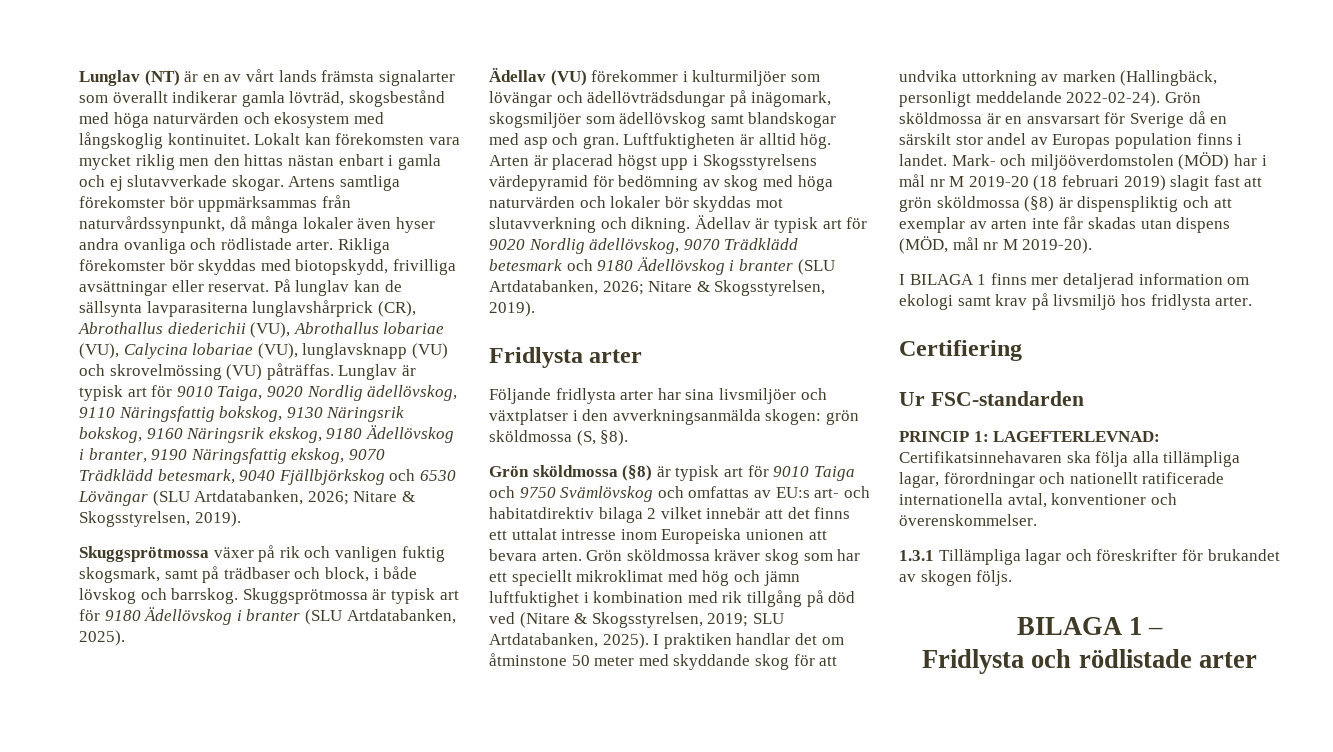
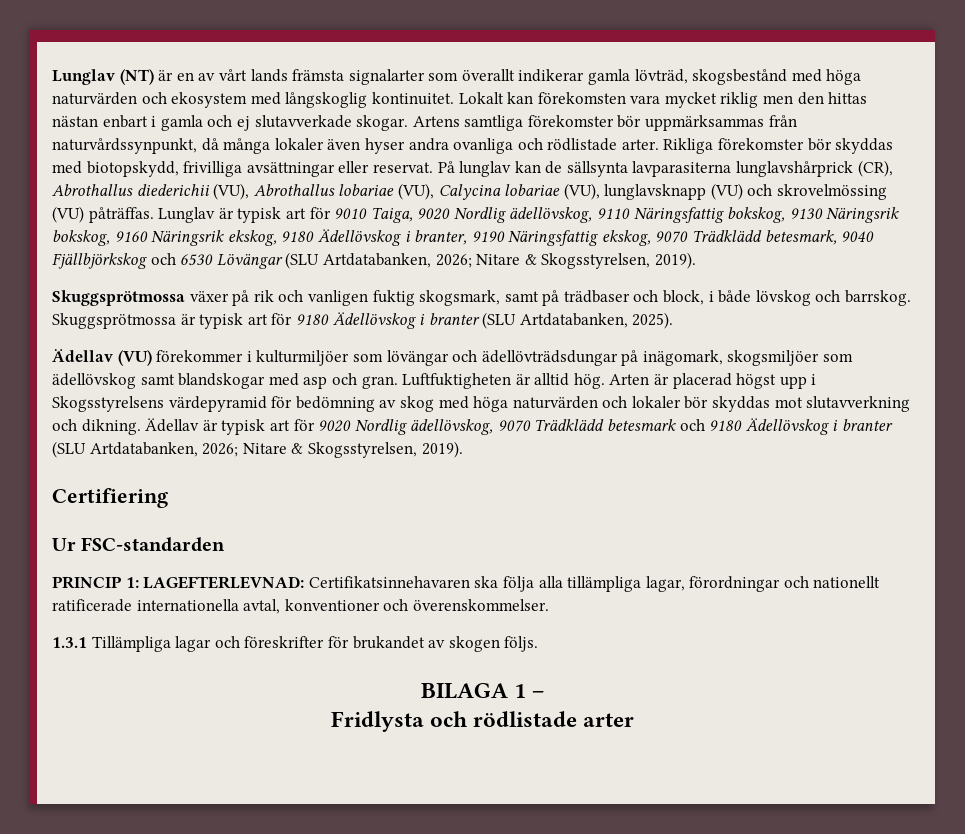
- Fridlysta arter
- Följande fridlysta arter har sina livsmiljöer och växtplatser i den avverkningsanmälda skogen: grön sköldmossa (S, §8).
- Grön sköldmossa (§8) är typisk art för 9010 Taiga och 9750 Svämlövskog och omfattas av EU:s art- och habitatdirektiv bilaga 2 vilket innebär att det finns ett uttalat intresse inom Europeiska unionen att bevara arten. Grön sköldmossa kräver skog som har ett speciellt mikroklimat med hög och jämn luftfuktighet i kombination med rik tillgång på död ved (Nitare & Skogsstyrelsen, 2019; SLU Artdatabanken, 2025). I praktiken handlar det om åtminstone 50 meter med skyddande skog för att undvika uttorkning av marken (Hallingbäck, personligt meddelande 2022-02-24). Grön sköldmossa är en ansvarsart för Sverige då en särskilt stor andel av Europas population finns i landet. Mark- och miljööverdomstolen (MÖD) har i mål nr M 2019-20 (18 februari 2019) slagit fast att grön sköldmossa (§8) är dispenspliktig och att exemplar av arten inte får skadas utan dispens (MÖD, mål nr M 2019-20).
- I BILAGA 1 finns mer detaljerad information om ekologi samt krav på livsmiljö hos fridlysta arter.

